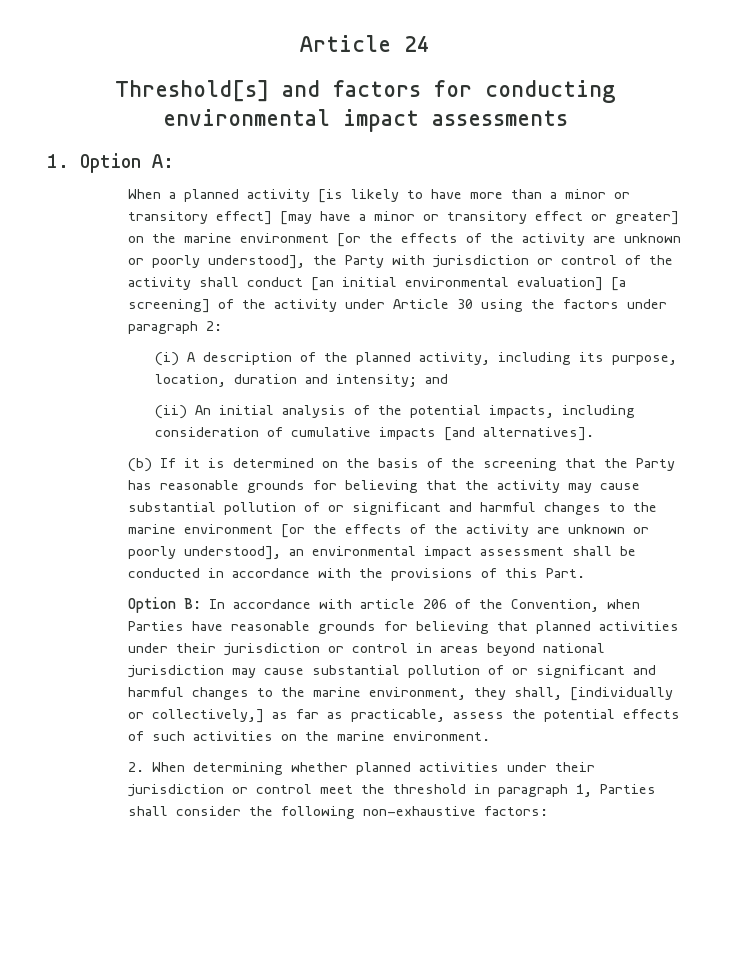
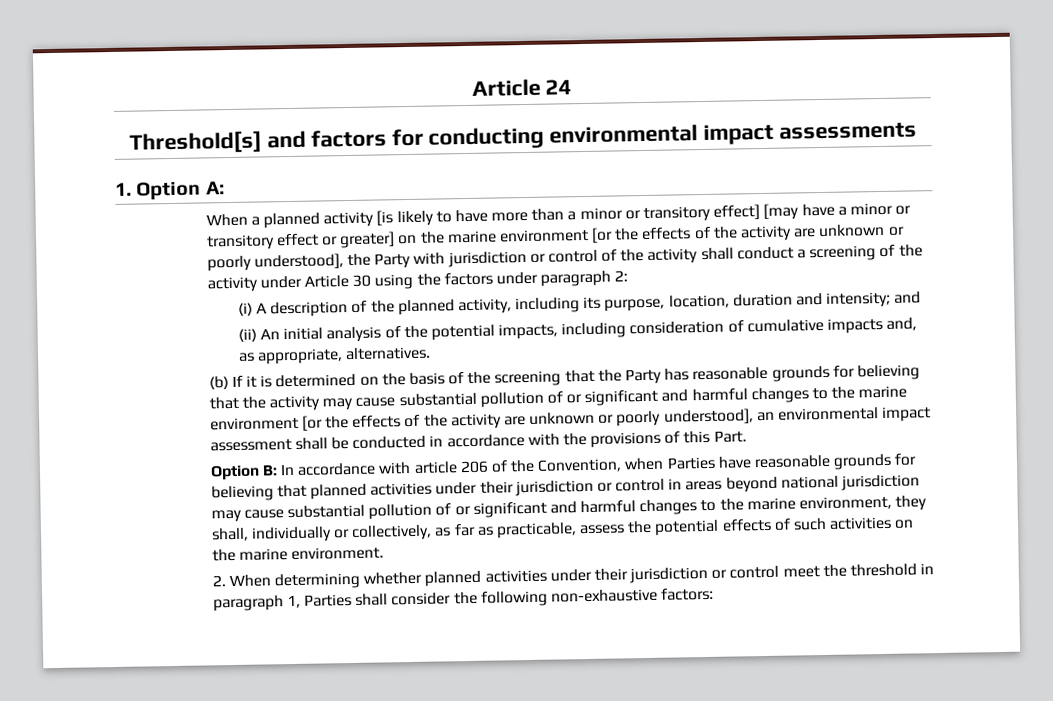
- When a planned activity [is likely to have more than a minor or transitory effect] [may have a minor or transitory effect or greater] on the marine environment [or the effects of the activity are unknown or poorly understood], the Party with jurisdiction or control of the activity shall conduct [an initial environmental evaluation] [a screening] of the activity under Article 30 using the factors under paragraph 2:
+ When a planned activity [is likely to have more than a minor or transitory effect] [may have a minor or transitory effect or greater] on the marine environment [or the effects of the activity are unknown or poorly understood], the Party with jurisdiction or control of the activity shall conduct a screening of the activity under Article 30 using the factors under paragraph 2:
- (ii) An initial analysis of the potential impacts, including consideration of cumulative impacts [and alternatives].
+ (ii) An initial analysis of the potential impacts, including consideration of cumulative impacts and, as appropriate, alternatives.
- In accordance with article 206 of the Convention, when Parties have reasonable grounds for believing that planned activities under their jurisdiction or control in areas beyond national jurisdiction may cause substantial pollution of or significant and harmful changes to the marine environment, they shall, [individually or collectively,] as far as practicable, assess the potential effects of such activities on the marine environment.
+ In accordance with article 206 of the Convention, when Parties have reasonable grounds for believing that planned activities under their jurisdiction or control in areas beyond national jurisdiction may cause substantial pollution of or significant and harmful changes to the marine environment, they shall, individually or collectively, as far as practicable, assess the potential effects of such activities on the marine environment.

